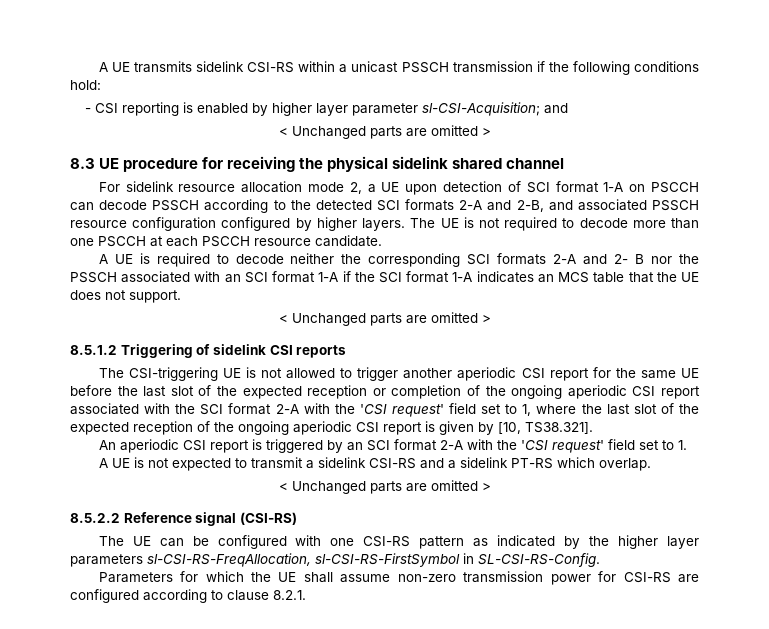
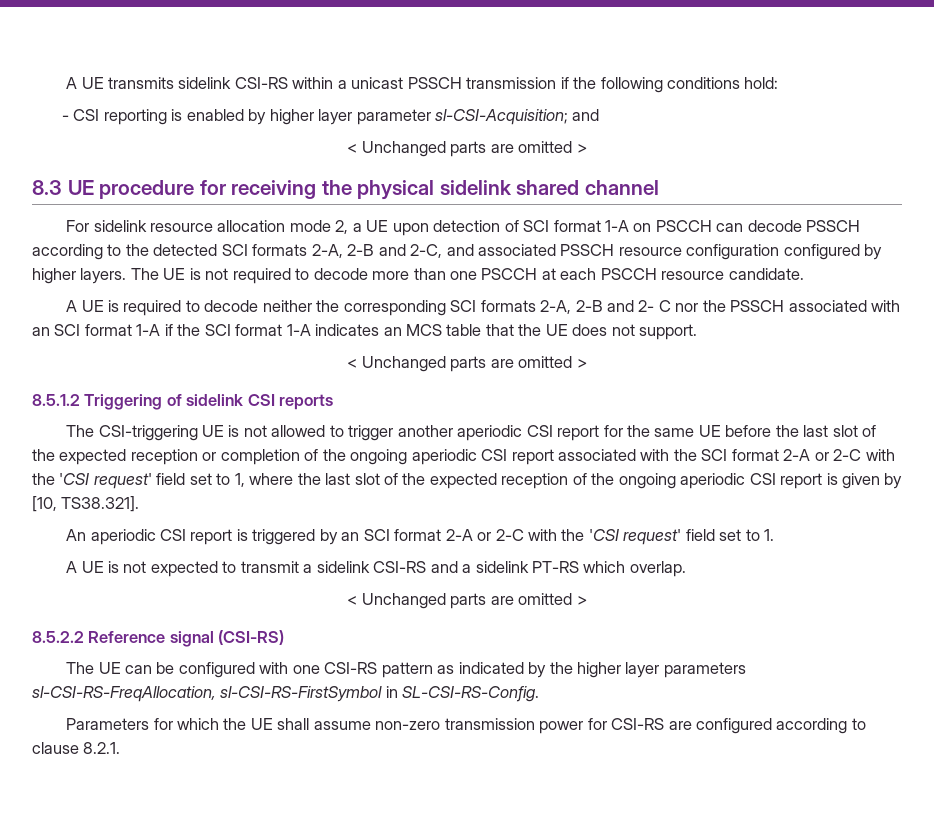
- For sidelink resource allocation mode 2, a UE upon detection of SCI format 1-A on PSCCH can decode PSSCH according to the detected SCI formats 2-A and 2-B, and associated PSSCH resource configuration configured by higher layers.
+ For sidelink resource allocation mode 2, a UE upon detection of SCI format 1-A on PSCCH can decode PSSCH according to the detected SCI formats 2-A, 2-B and 2-C, and associated PSSCH resource configuration configured by higher layers.
- A UE is required to decode neither the corresponding SCI formats 2-A and 2- B nor the PSSCH associated with an SCI format 1-A if the SCI format 1-A indicates an MCS table that the UE does not support.
+ A UE is required to decode neither the corresponding SCI formats 2-A, 2-B and 2- C nor the PSSCH associated with an SCI format 1-A if the SCI format 1-A indicates an MCS table that the UE does not support.
- The CSI-triggering UE is not allowed to trigger another aperiodic CSI report for the same UE before the last slot of the expected reception or completion of the ongoing aperiodic CSI report associated with the SCI format 2-A with the 'CSI request' field set to 1, where the last slot of the expected reception of the ongoing aperiodic CSI report is given by [10, TS38.321].
+ The CSI-triggering UE is not allowed to trigger another aperiodic CSI report for the same UE before the last slot of the expected reception or completion of the ongoing aperiodic CSI report associated with the SCI format 2-A or 2-C with the 'CSI request' field set to 1, where the last slot of the expected reception of the ongoing aperiodic CSI report is given by [10, TS38.321].
- An aperiodic CSI report is triggered by an SCI format 2-A with the 'CSI request' field set to 1.
+ An aperiodic CSI report is triggered by an SCI format 2-A or 2-C with the 'CSI request' field set to 1.

